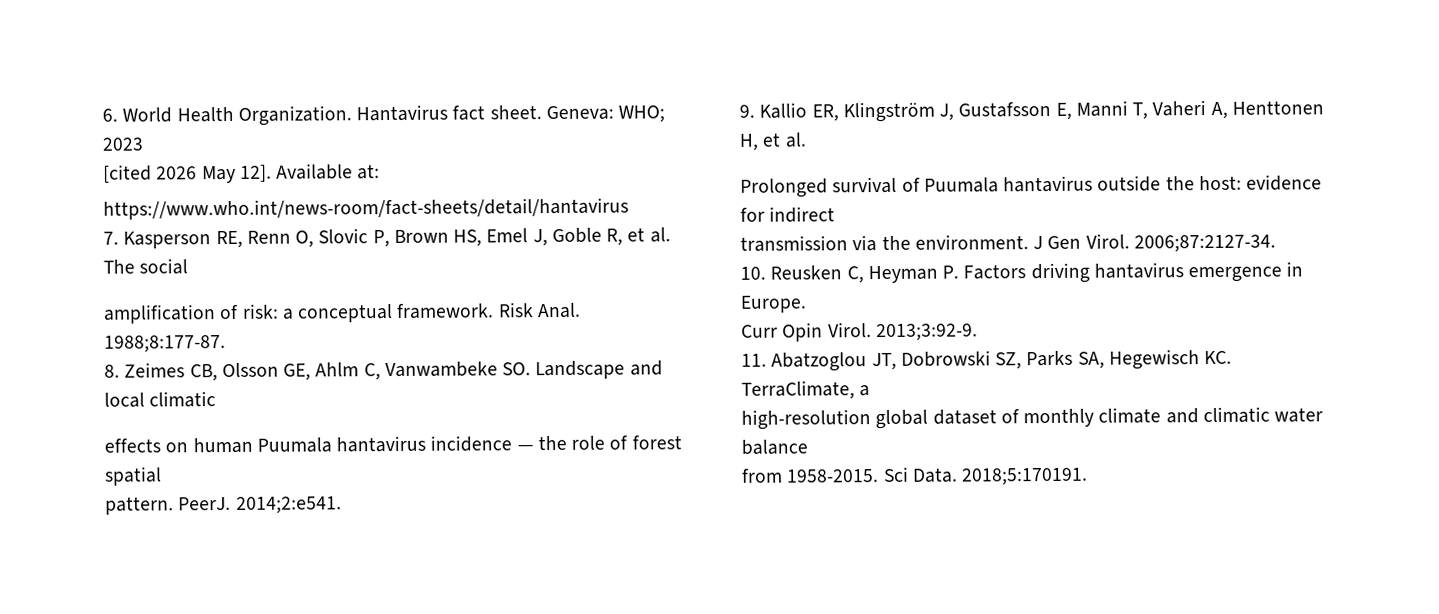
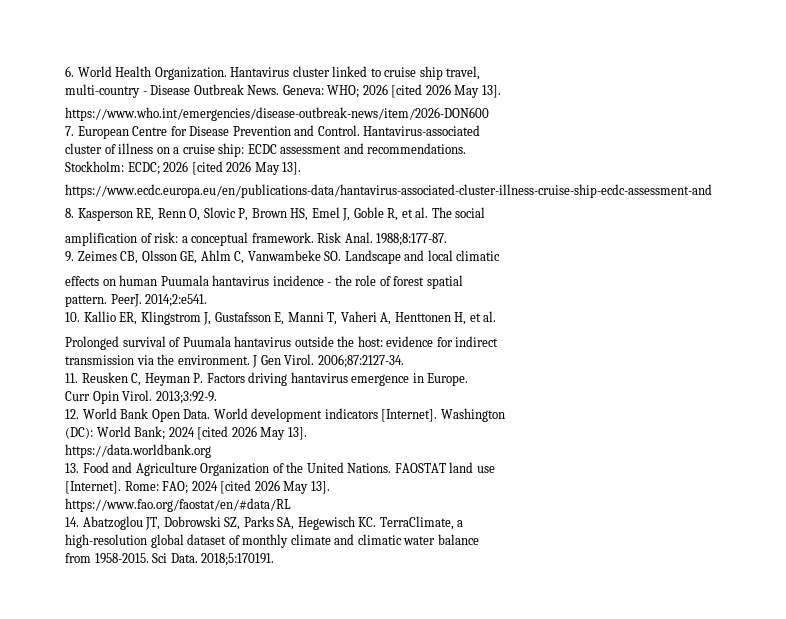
- Hantavirus fact sheet.
+ Hantavirus cluster linked to cruise ship travel,
+ multi-country - Disease Outbreak News.
- Geneva: WHO; 2023
- [cited 2026 May 12]. Available at:
- https://www.who.int/news-room/fact-sheets/detail/hantavirus
- 7. Kasperson RE, Renn O, Slovic P, Brown HS, Emel J, Goble R, et al. The social
+ Geneva: WHO; 2026 [cited 2026 May 13].
+ https://www.who.int/emergencies/disease-outbreak-news/item/2026-DON600
+ 7. European Centre for Disease Prevention and Control. Hantavirus-associated
+ cluster of illness on a cruise ship: ECDC assessment and recommendations.
+ Stockholm: ECDC; 2026 [cited 2026 May 13].
+ https://www.ecdc.europa.eu/en/publications-data/hantavirus-associated-cluster-illness-cruise-ship-ecdc-assessment-and
+ 8. Kasperson RE, Renn O, Slovic P, Brown HS, Emel J, Goble R, et al. The social
- 8. Zeimes CB, Olsson GE, Ahlm C, Vanwambeke SO. Landscape and local climatic
+ 9. Zeimes CB, Olsson GE, Ahlm C, Vanwambeke SO. Landscape and local climatic
- effects on human Puumala hantavirus incidence — the role of forest spatial
+ effects on human Puumala hantavirus incidence - the role of forest spatial
- 9. Kallio ER, Klingström J, Gustafsson E, Manni T, Vaheri A, Henttonen H, et al.
+ 10. Kallio ER, Klingstrom J, Gustafsson E, Manni T, Vaheri A, Henttonen H, et al.
- 10. Reusken C, Heyman P. Factors driving hantavirus emergence in Europe.
+ 11. Reusken C, Heyman P. Factors driving hantavirus emergence in Europe.
- 11. Abatzoglou JT, Dobrowski SZ, Parks SA, Hegewisch KC. TerraClimate, a
+ 12. World Bank Open Data. World development indicators [Internet]. Washington
+ (DC): World Bank; 2024 [cited 2026 May 13].
+ https://data.worldbank.org
+ 13. Food and Agriculture Organization of the United Nations. FAOSTAT land use
+ [Internet]. Rome: FAO; 2024 [cited 2026 May 13].
+ https://www.fao.org/faostat/en/#data/RL
+ 14. Abatzoglou JT, Dobrowski SZ, Parks SA, Hegewisch KC. TerraClimate, a

